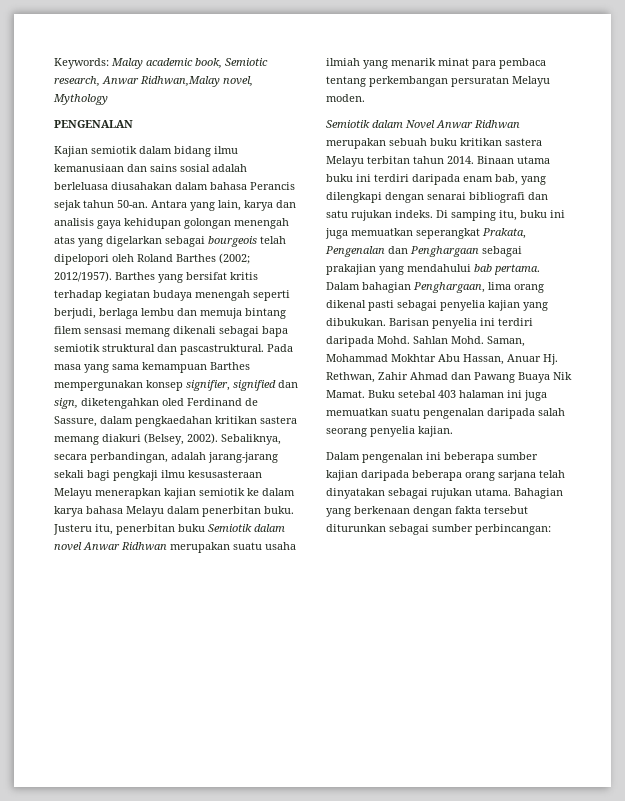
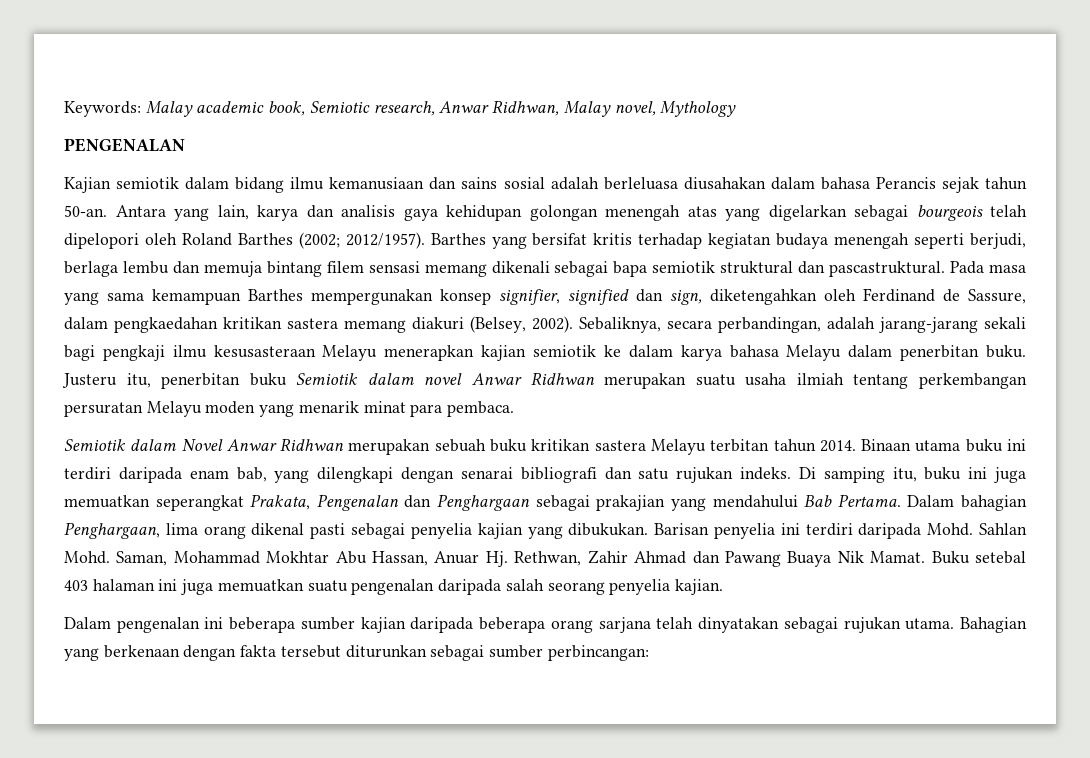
- Keywords: Malay academic book, Semiotic research, Anwar Ridhwan,Malay novel, Mythology
+ Keywords: Malay academic book, Semiotic research, Anwar Ridhwan, Malay novel, Mythology
- Pada masa yang sama kemampuan Barthes mempergunakan konsep signifier, signified dan sign, diketengahkan oled Ferdinand de Sassure, dalam pengkaedahan kritikan sastera memang diakuri (Belsey, 2002).
+ Pada masa yang sama kemampuan Barthes mempergunakan konsep signifier, signified dan sign, diketengahkan oleh Ferdinand de Sassure, dalam pengkaedahan kritikan sastera memang diakuri (Belsey, 2002).
- Justeru itu, penerbitan buku Semiotik dalam novel Anwar Ridhwan merupakan suatu usaha ilmiah yang menarik minat para pembaca tentang perkembangan persuratan Melayu moden.
+ Justeru itu, penerbitan buku Semiotik dalam novel Anwar Ridhwan merupakan suatu usaha ilmiah tentang perkembangan persuratan Melayu moden yang menarik minat para pembaca.
- Di samping itu, buku ini juga memuatkan seperangkat Prakata, Pengenalan dan Penghargaan sebagai prakajian yang mendahului bab pertama.
+ Di samping itu, buku ini juga memuatkan seperangkat Prakata, Pengenalan dan Penghargaan sebagai prakajian yang mendahului Bab Pertama.

